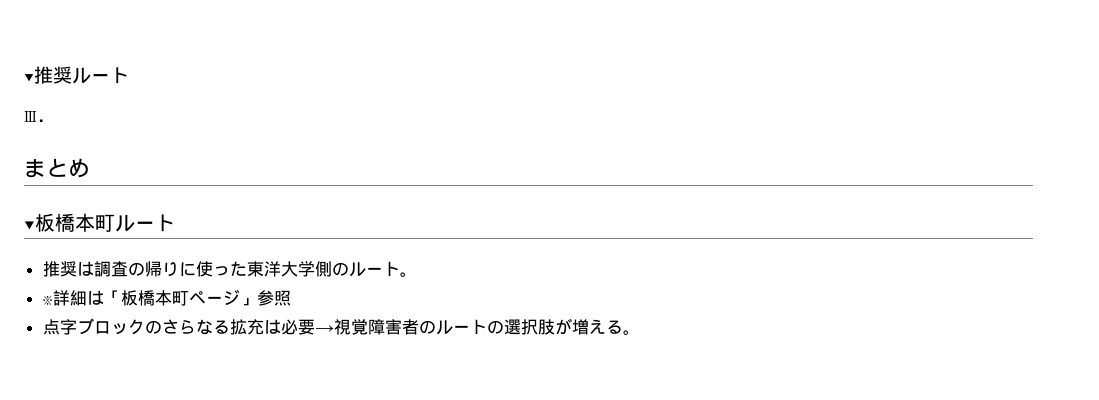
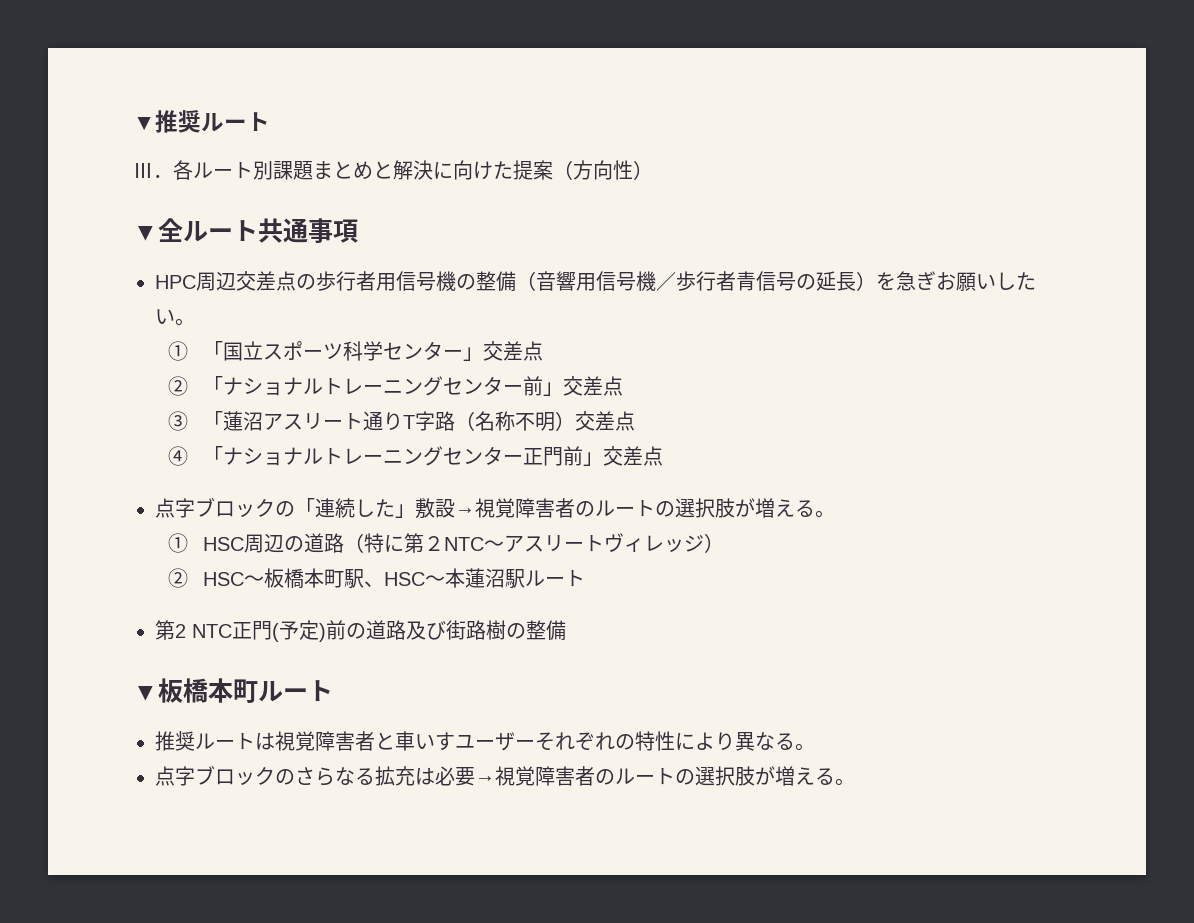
- Ⅲ．
- まとめ
+ Ⅲ．各ルート別課題まとめと解決に向けた提案（方向性）
+ ▼全ルート共通事項
+ HPC周辺交差点の歩行者用信号機の整備（音響用信号機／歩行者青信号の延長）を急ぎお願いしたい。
+ ①「国立スポーツ科学センター」交差点
+ ②「ナショナルトレーニングセンター前」交差点
+ ③「蓮沼アスリート通りT字路（名称不明）交差点
+ ④「ナショナルトレーニングセンター正門前」交差点
+ 点字ブロックの「連続した」敷設→視覚障害者のルートの選択肢が増える。
+ ① HSC周辺の道路（特に第２NTC～アスリートヴィレッジ）
+ ② HSC～板橋本町駅、HSC～本蓮沼駅ルート
+ 第2 NTC正門(予定)前の道路及び街路樹の整備
- 推奨は調査の帰りに使った東洋大学側のルート。
- ※詳細は「板橋本町ページ」参照
+ 推奨ルートは視覚障害者と車いすユーザーそれぞれの特性により異なる。

